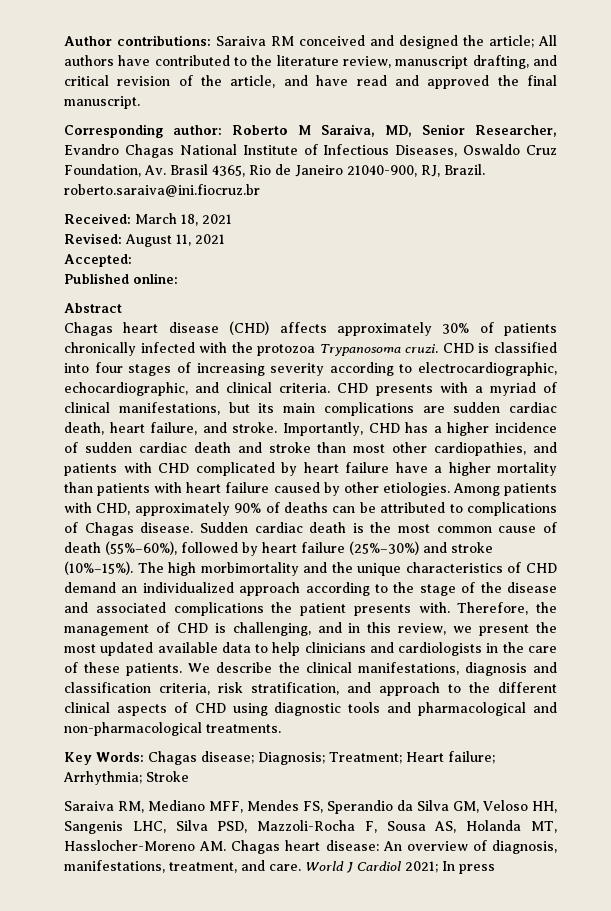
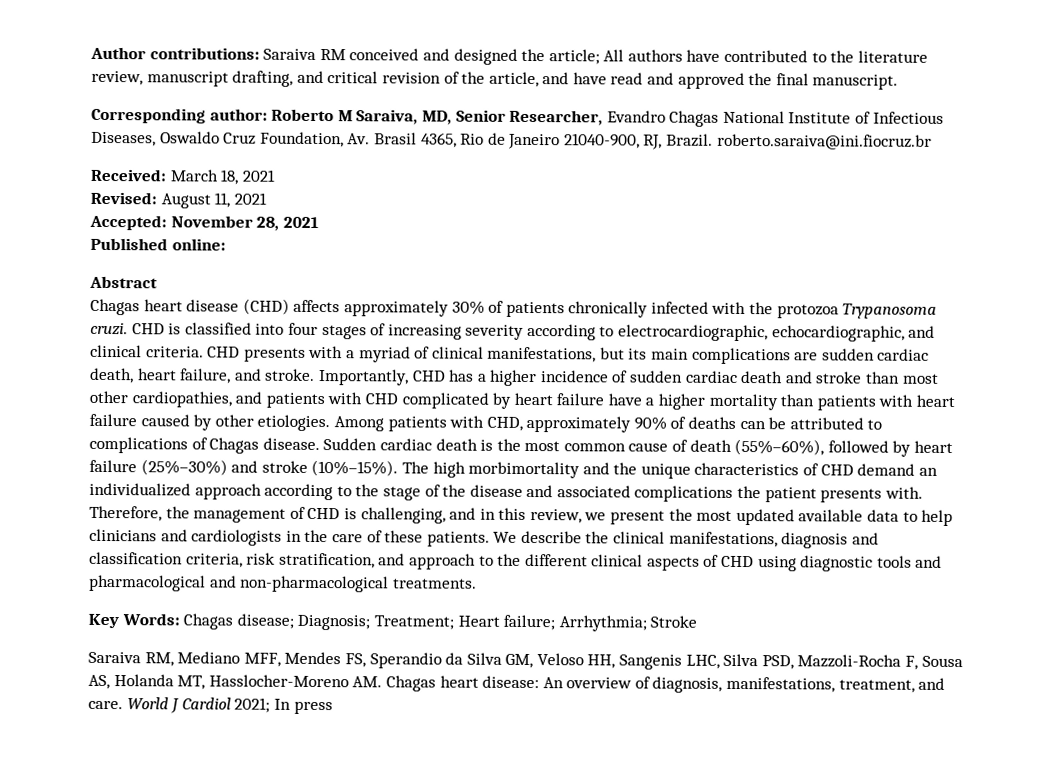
- Accepted:
+ Accepted: November 28, 2021

